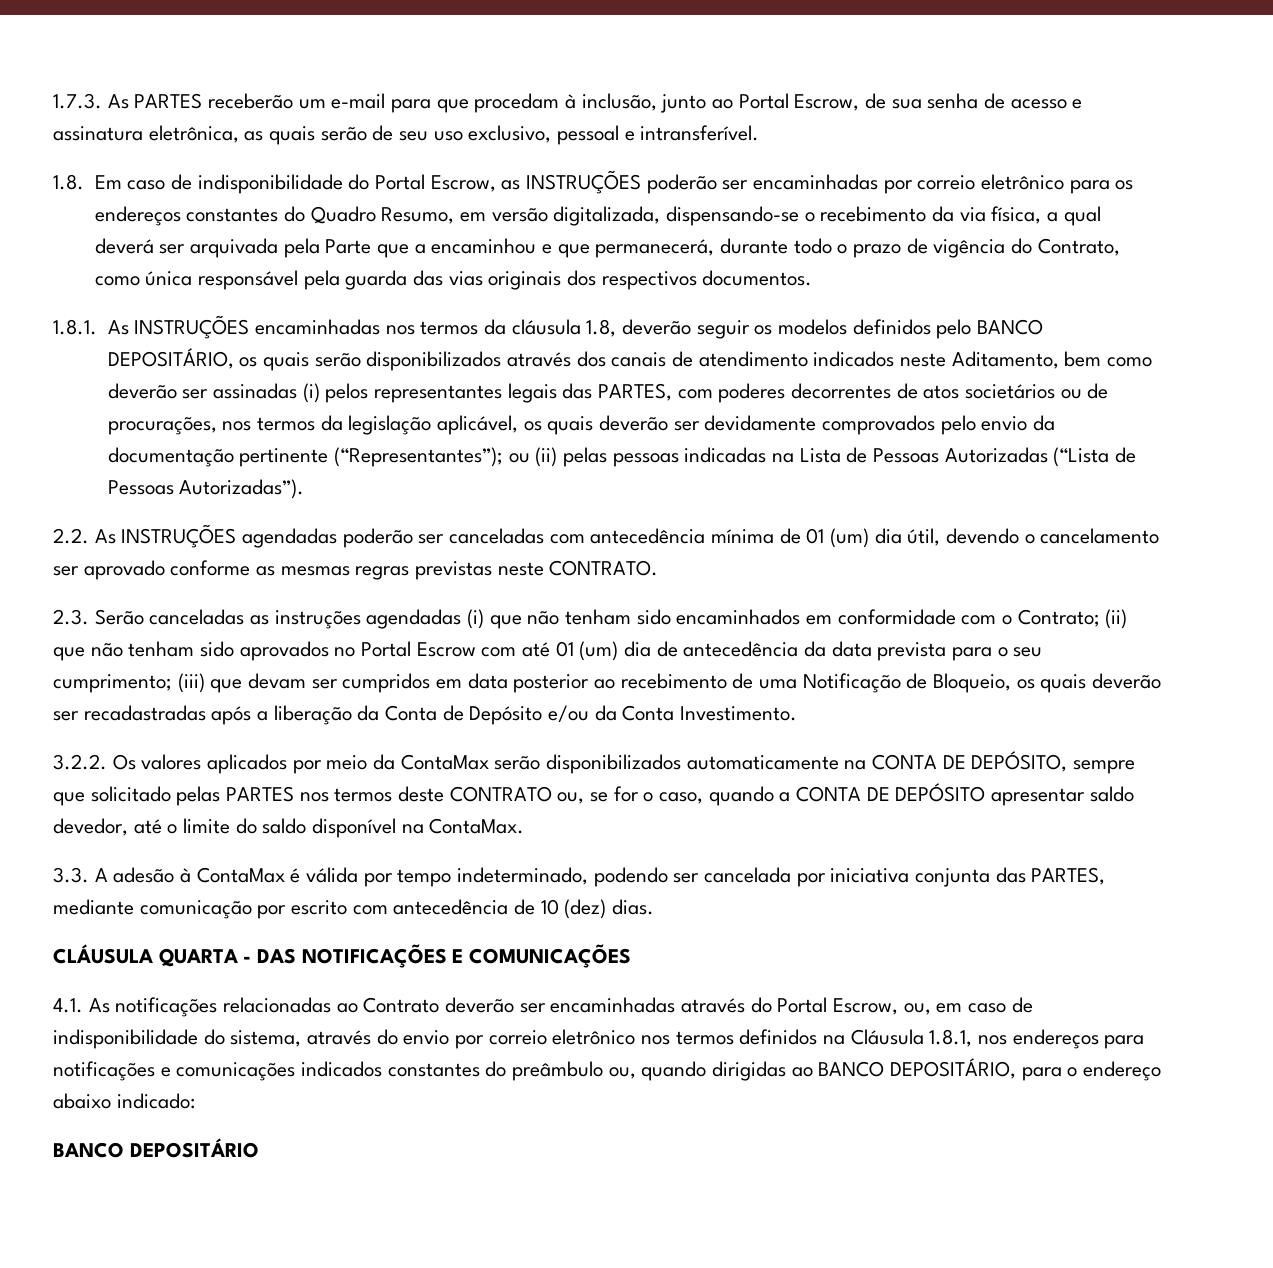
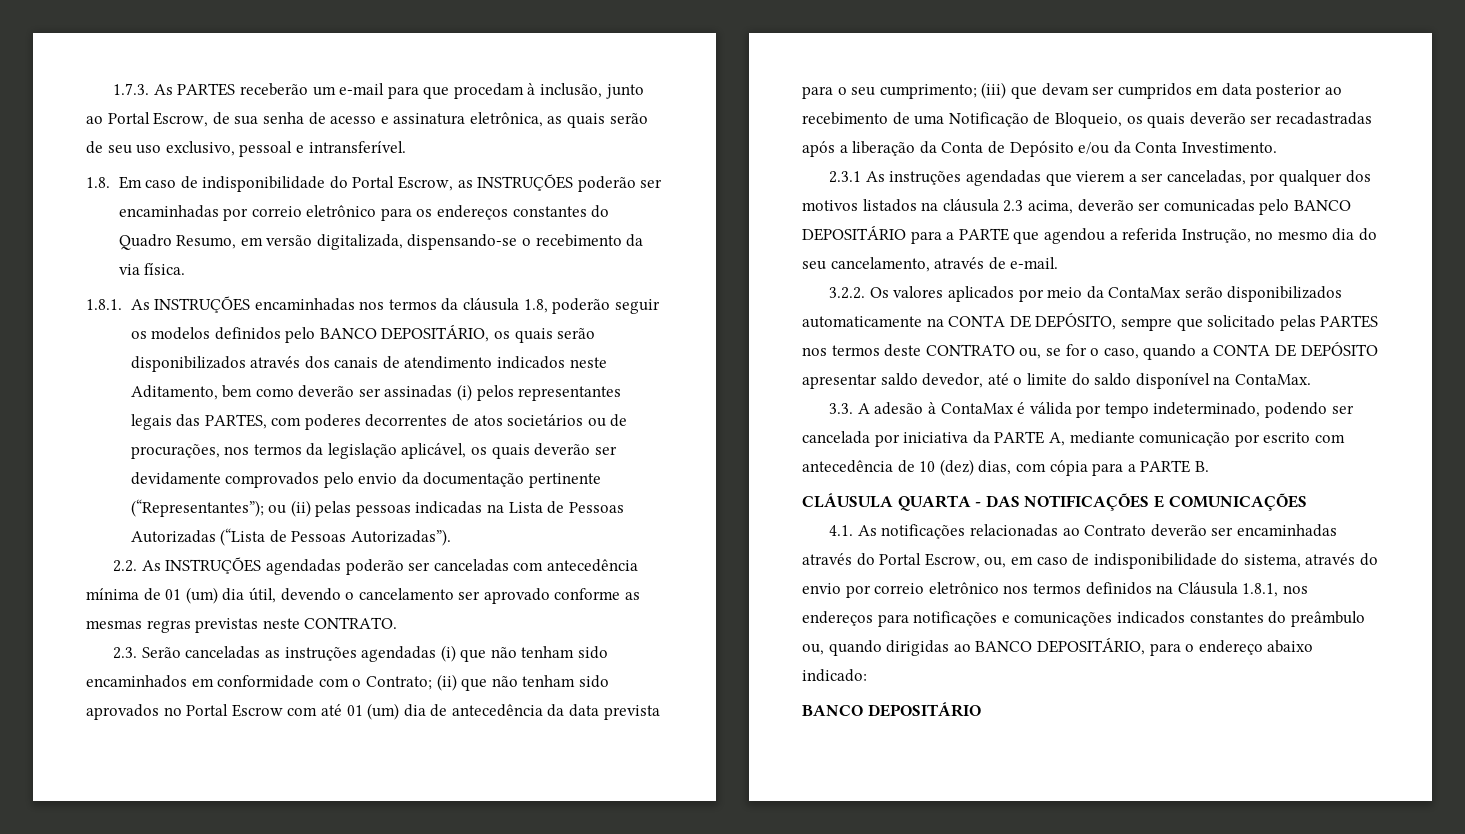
- 1.8. Em caso de indisponibilidade do Portal Escrow, as INSTRUÇÕES poderão ser encaminhadas por correio eletrônico para os endereços constantes do Quadro Resumo, em versão digitalizada, dispensando-se o recebimento da via física, a qual deverá ser arquivada pela Parte que a encaminhou e que permanecerá, durante todo o prazo de vigência do Contrato, como única responsável pela guarda das vias originais dos respectivos documentos.
+ 1.8. Em caso de indisponibilidade do Portal Escrow, as INSTRUÇÕES poderão ser encaminhadas por correio eletrônico para os endereços constantes do Quadro Resumo, em versão digitalizada, dispensando-se o recebimento da via física.
- 1.8.1. As INSTRUÇÕES encaminhadas nos termos da cláusula 1.8, deverão seguir os modelos definidos pelo BANCO DEPOSITÁRIO, os quais serão disponibilizados através dos canais de atendimento indicados neste Aditamento, bem como deverão ser assinadas (i) pelos representantes legais das PARTES, com poderes decorrentes de atos societários ou de procurações, nos termos da legislação aplicável, os quais deverão ser devidamente comprovados pelo envio da documentação pertinente (“Representantes”);
+ 1.8.1. As INSTRUÇÕES encaminhadas nos termos da cláusula 1.8, poderão seguir os modelos definidos pelo BANCO DEPOSITÁRIO, os quais serão disponibilizados através dos canais de atendimento indicados neste Aditamento, bem como deverão ser assinadas (i) pelos representantes legais das PARTES, com poderes decorrentes de atos societários ou de procurações, nos termos da legislação aplicável, os quais deverão ser devidamente comprovados pelo envio da documentação pertinente (“Representantes”);
+ 2.3.1 As instruções agendadas que vierem a ser canceladas, por qualquer dos motivos listados na cláusula 2.3 acima, deverão ser comunicadas pelo BANCO DEPOSITÁRIO para a PARTE que agendou a referida Instrução, no mesmo dia do seu cancelamento, através de e-mail.
- 3.3. A adesão à ContaMax é válida por tempo indeterminado, podendo ser cancelada por iniciativa conjunta das PARTES, mediante comunicação por escrito com antecedência de 10 (dez) dias.
+ 3.3. A adesão à ContaMax é válida por tempo indeterminado, podendo ser cancelada por iniciativa da PARTE A, mediante comunicação por escrito com antecedência de 10 (dez) dias, com cópia para a PARTE B.

